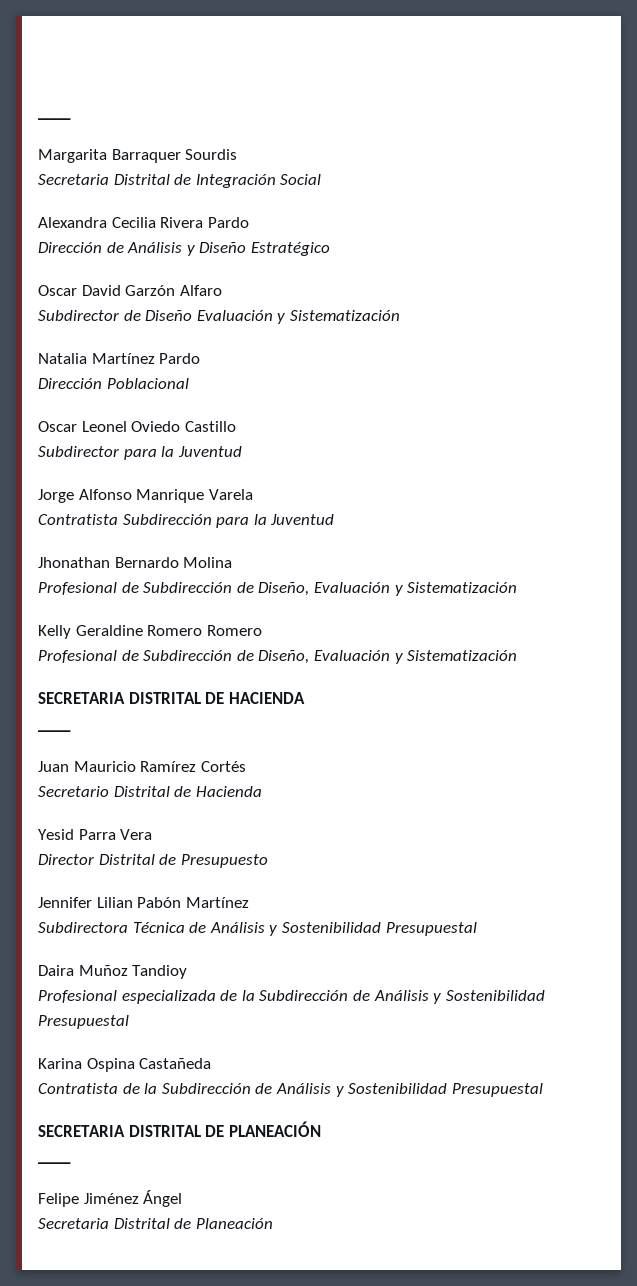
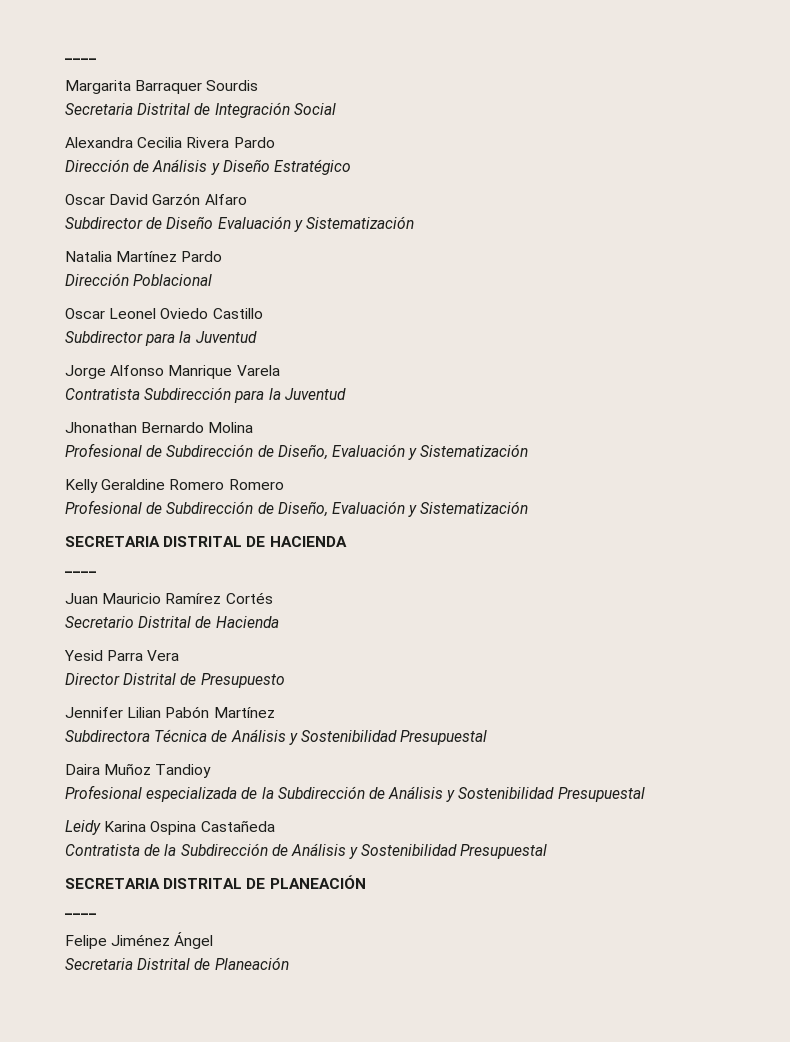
- Karina Ospina Castañeda
+ Leidy Karina Ospina Castañeda

